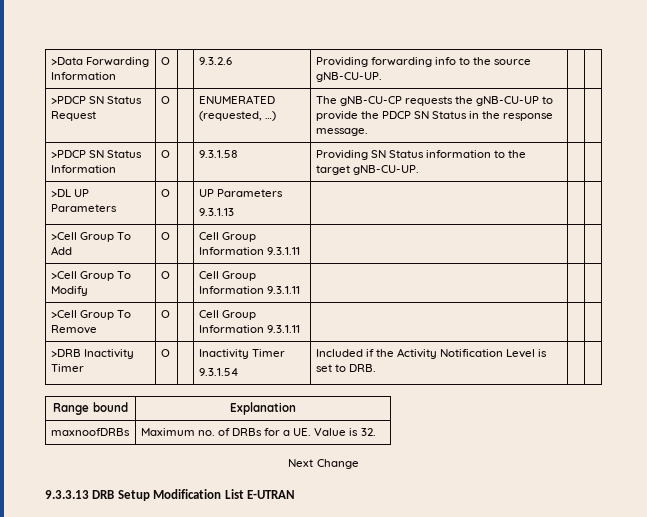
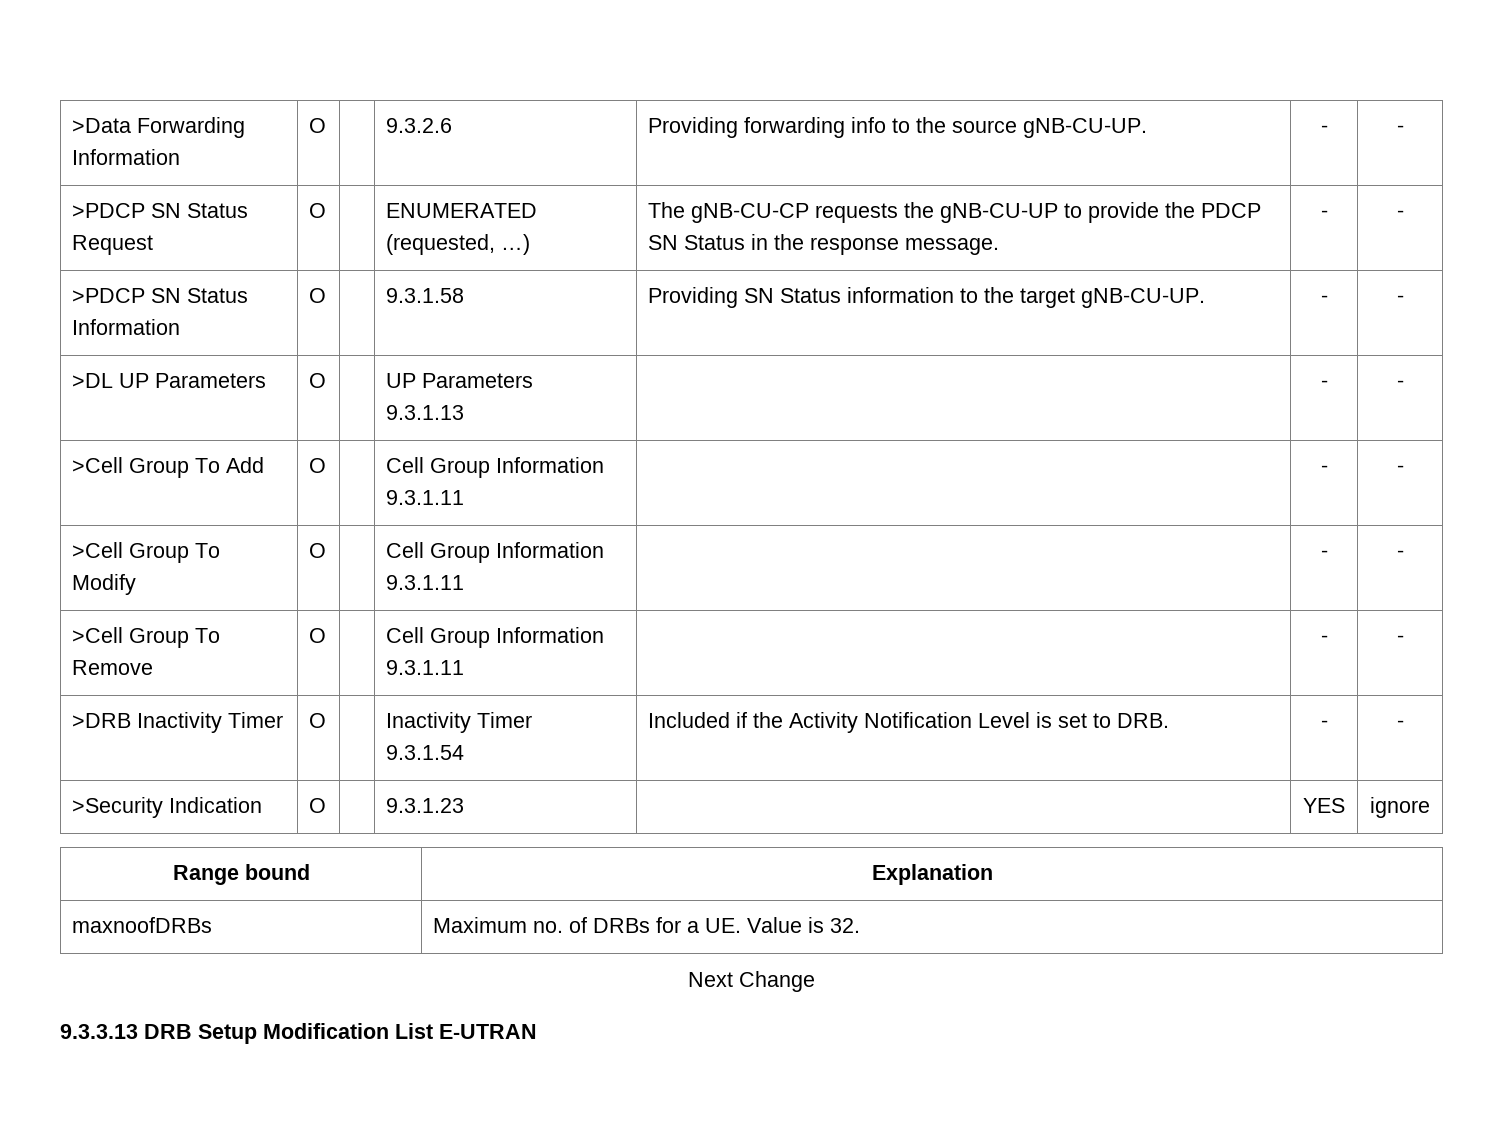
- >Data Forwarding Information | O | | 9.3.2.6 | Providing forwarding info to the source gNB-CU-UP. | |
+ >Data Forwarding Information | O | | 9.3.2.6 | Providing forwarding info to the source gNB-CU-UP. | - | -
- >PDCP SN Status Request | O | | ENUMERATED (requested, …) | The gNB-CU-CP requests the gNB-CU-UP to provide the PDCP SN Status in the response message. | |
+ >PDCP SN Status Request | O | | ENUMERATED (requested, …) | The gNB-CU-CP requests the gNB-CU-UP to provide the PDCP SN Status in the response message. | - | -
- >PDCP SN Status Information | O | | 9.3.1.58 | Providing SN Status information to the target gNB-CU-UP. | |
+ >PDCP SN Status Information | O | | 9.3.1.58 | Providing SN Status information to the target gNB-CU-UP. | - | -
  >DL UP Parameters | O | | UP Parameters
- 9.3.1.13 | | |
+ 9.3.1.13 | | - | -
- >Cell Group To Add | O | | Cell Group Information 9.3.1.11 | | |
+ >Cell Group To Add | O | | Cell Group Information 9.3.1.11 | | - | -
- >Cell Group To Modify | O | | Cell Group Information 9.3.1.11 | | |
+ >Cell Group To Modify | O | | Cell Group Information 9.3.1.11 | | - | -
- >Cell Group To Remove | O | | Cell Group Information 9.3.1.11 | | |
+ >Cell Group To Remove | O | | Cell Group Information 9.3.1.11 | | - | -
  >DRB Inactivity Timer | O | | Inactivity Timer
- 9.3.1.54 | Included if the Activity Notification Level is set to DRB. | |
+ 9.3.1.54 | Included if the Activity Notification Level is set to DRB. | - | -
+ >Security Indication | O | | 9.3.1.23 | | YES | ignore

